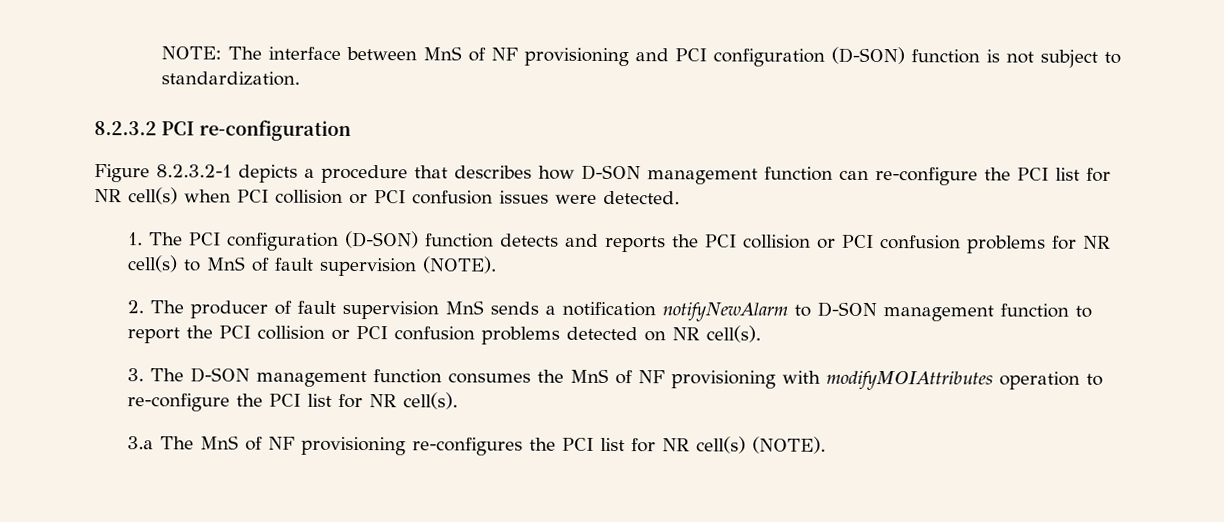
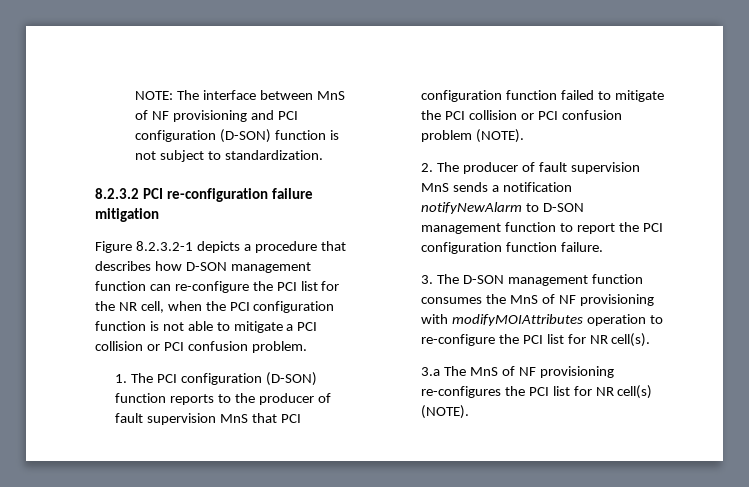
- 8.2.3.2 PCI re-configuration
+ 8.2.3.2 PCI re-configuration failure mitigation
- Figure 8.2.3.2-1 depicts a procedure that describes how D-SON management function can re-configure the PCI list for NR cell(s) when PCI collision or PCI confusion issues were detected.
+ Figure 8.2.3.2-1 depicts a procedure that describes how D-SON management function can re-configure the PCI list for the NR cell, when the PCI configuration function is not able to mitigate a PCI collision or PCI confusion problem.
- 1. The PCI configuration (D-SON) function detects and reports the PCI collision or PCI confusion problems for NR cell(s) to MnS of fault supervision (NOTE).
+ 1. The PCI configuration (D-SON) function reports to the producer of fault supervision MnS that PCI configuration function failed to mitigate the PCI collision or PCI confusion problem (NOTE).
- 2. The producer of fault supervision MnS sends a notification notifyNewAlarm to D-SON management function to report the PCI collision or PCI confusion problems detected on NR cell(s).
+ 2. The producer of fault supervision MnS sends a notification notifyNewAlarm to D-SON management function to report the PCI configuration function failure.

